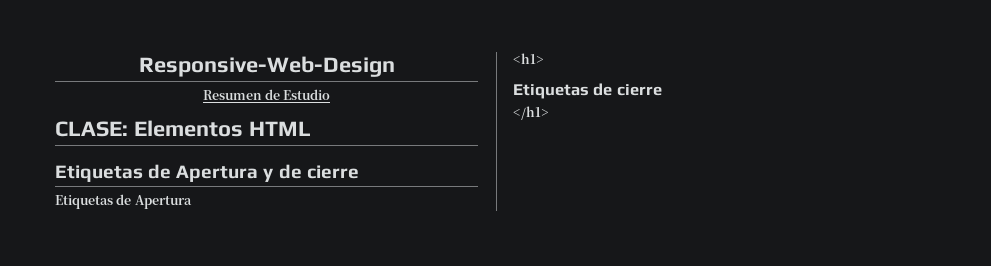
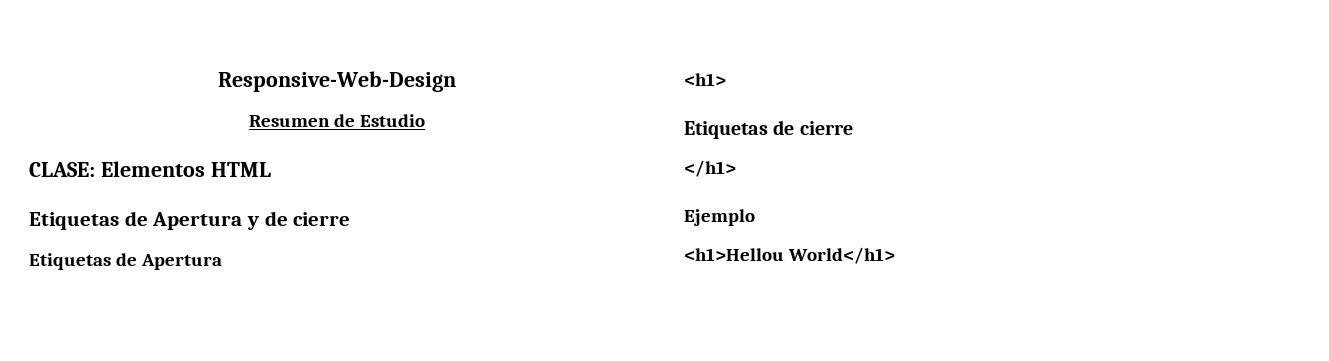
+ Ejemplo
+ <h1>Hellou World</h1>

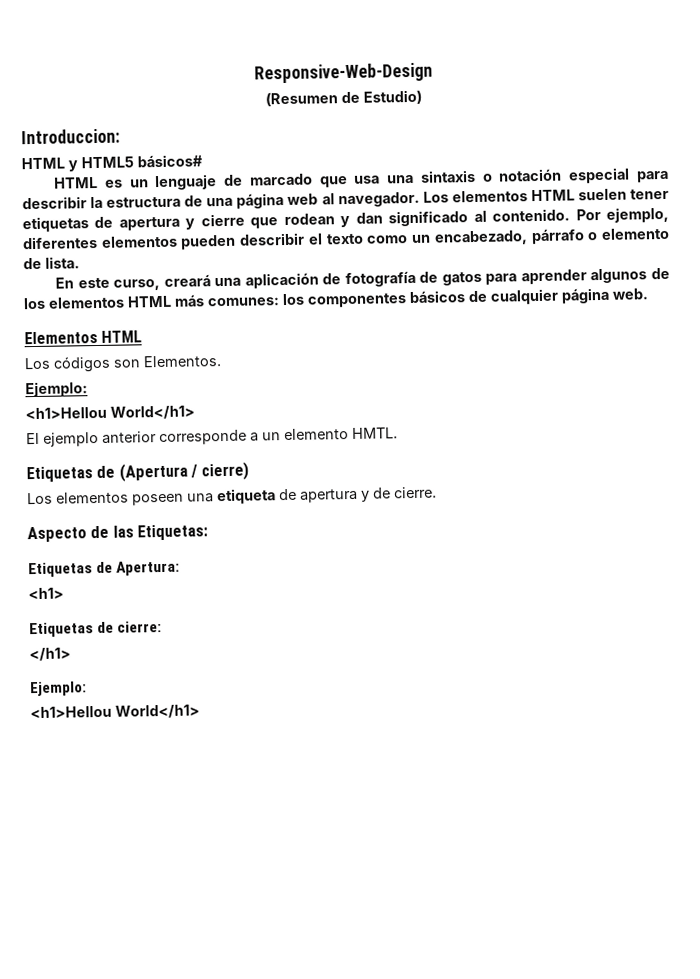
- Resumen de Estudio
- CLASE: Elementos HTML
- Etiquetas de Apertura y de cierre
- Etiquetas de Apertura
+ (Resumen de Estudio)
+ Introduccion:
+ HTML y HTML5 básicos#
+ HTML es un lenguaje de marcado que usa una sintaxis o notación especial para describir la estructura de una página web al navegador. Los elementos HTML suelen tener etiquetas de apertura y cierre que rodean y dan significado al contenido. Por ejemplo, diferentes elementos pueden describir el texto como un encabezado, párrafo o elemento de lista.
+ En este curso, creará una aplicación de fotografía de gatos para aprender algunos de los elementos HTML más comunes: los componentes básicos de cualquier página web.
+ Elementos HTML
+ Los códigos son Elementos.
+ Ejemplo:
+ <h1>Hellou World</h1>
+ El ejemplo anterior corresponde a un elemento HMTL.
+ Etiquetas de (Apertura / cierre)
+ Los elementos poseen una etiqueta de apertura y de cierre.
+ Aspecto de las Etiquetas:
+ Etiquetas de Apertura:
- Etiquetas de cierre
+ Etiquetas de cierre:
  </h1>
- Ejemplo
+ Ejemplo:

